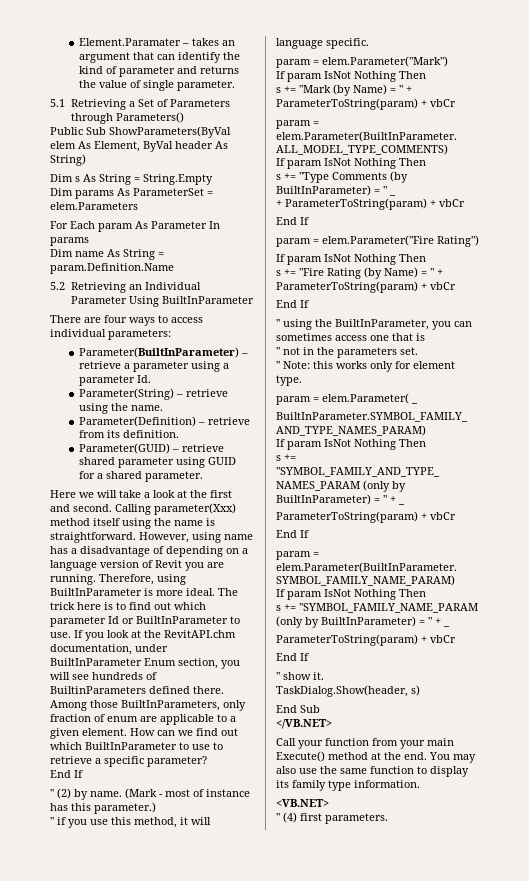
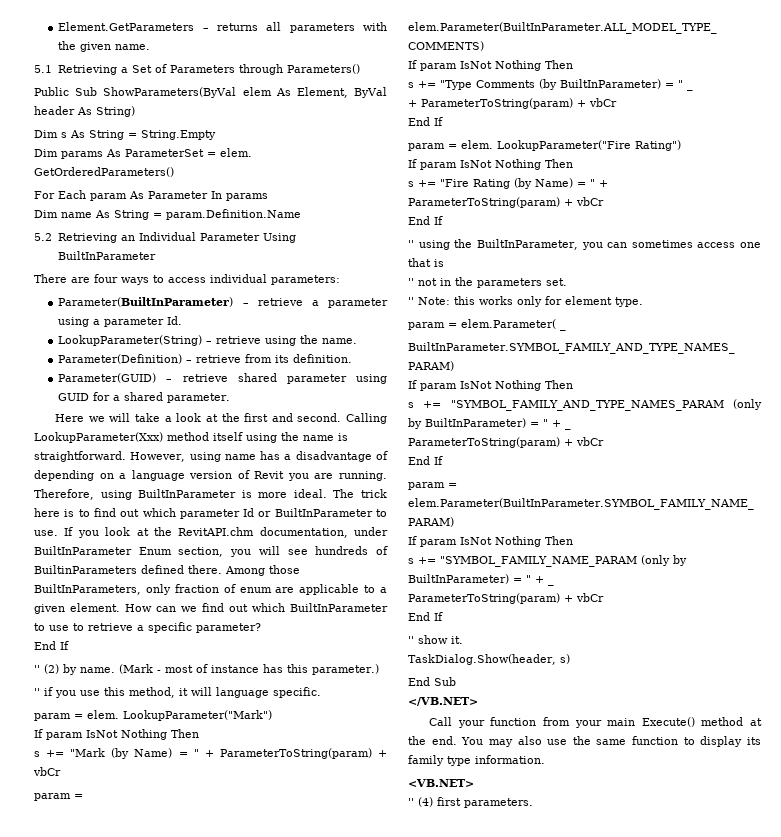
- Element.Paramater – takes an argument that can identify the kind of parameter and returns the value of single parameter.
+ Element.GetParameters – returns all parameters with the given name.
- Dim params As ParameterSet = elem.Parameters
+ Dim params As ParameterSet = elem. GetOrderedParameters()
- Parameter(String) – retrieve using the name.
+ LookupParameter(String) – retrieve using the name.
- Calling parameter(Xxx) method itself using the name is straightforward.
+ Calling LookupParameter(Xxx) method itself using the name is straightforward.
- param = elem.Parameter("Mark")
+ param = elem. LookupParameter("Mark")
- param = elem.Parameter("Fire Rating")
+ param = elem. LookupParameter("Fire Rating")

